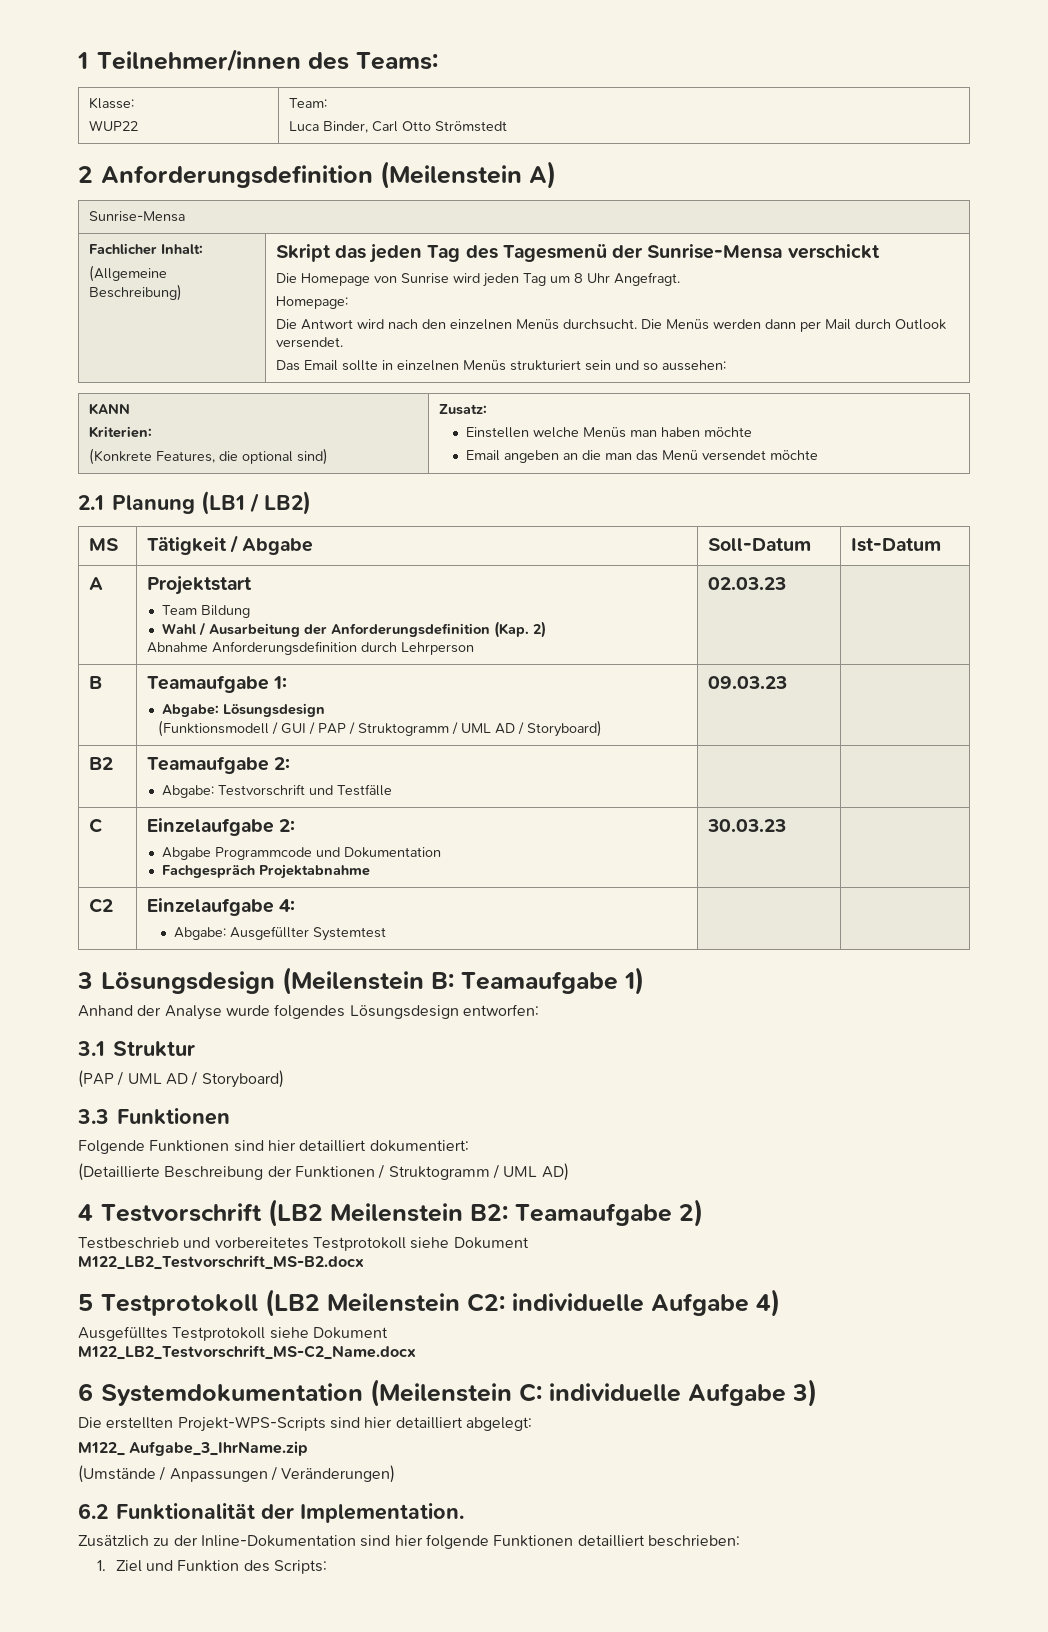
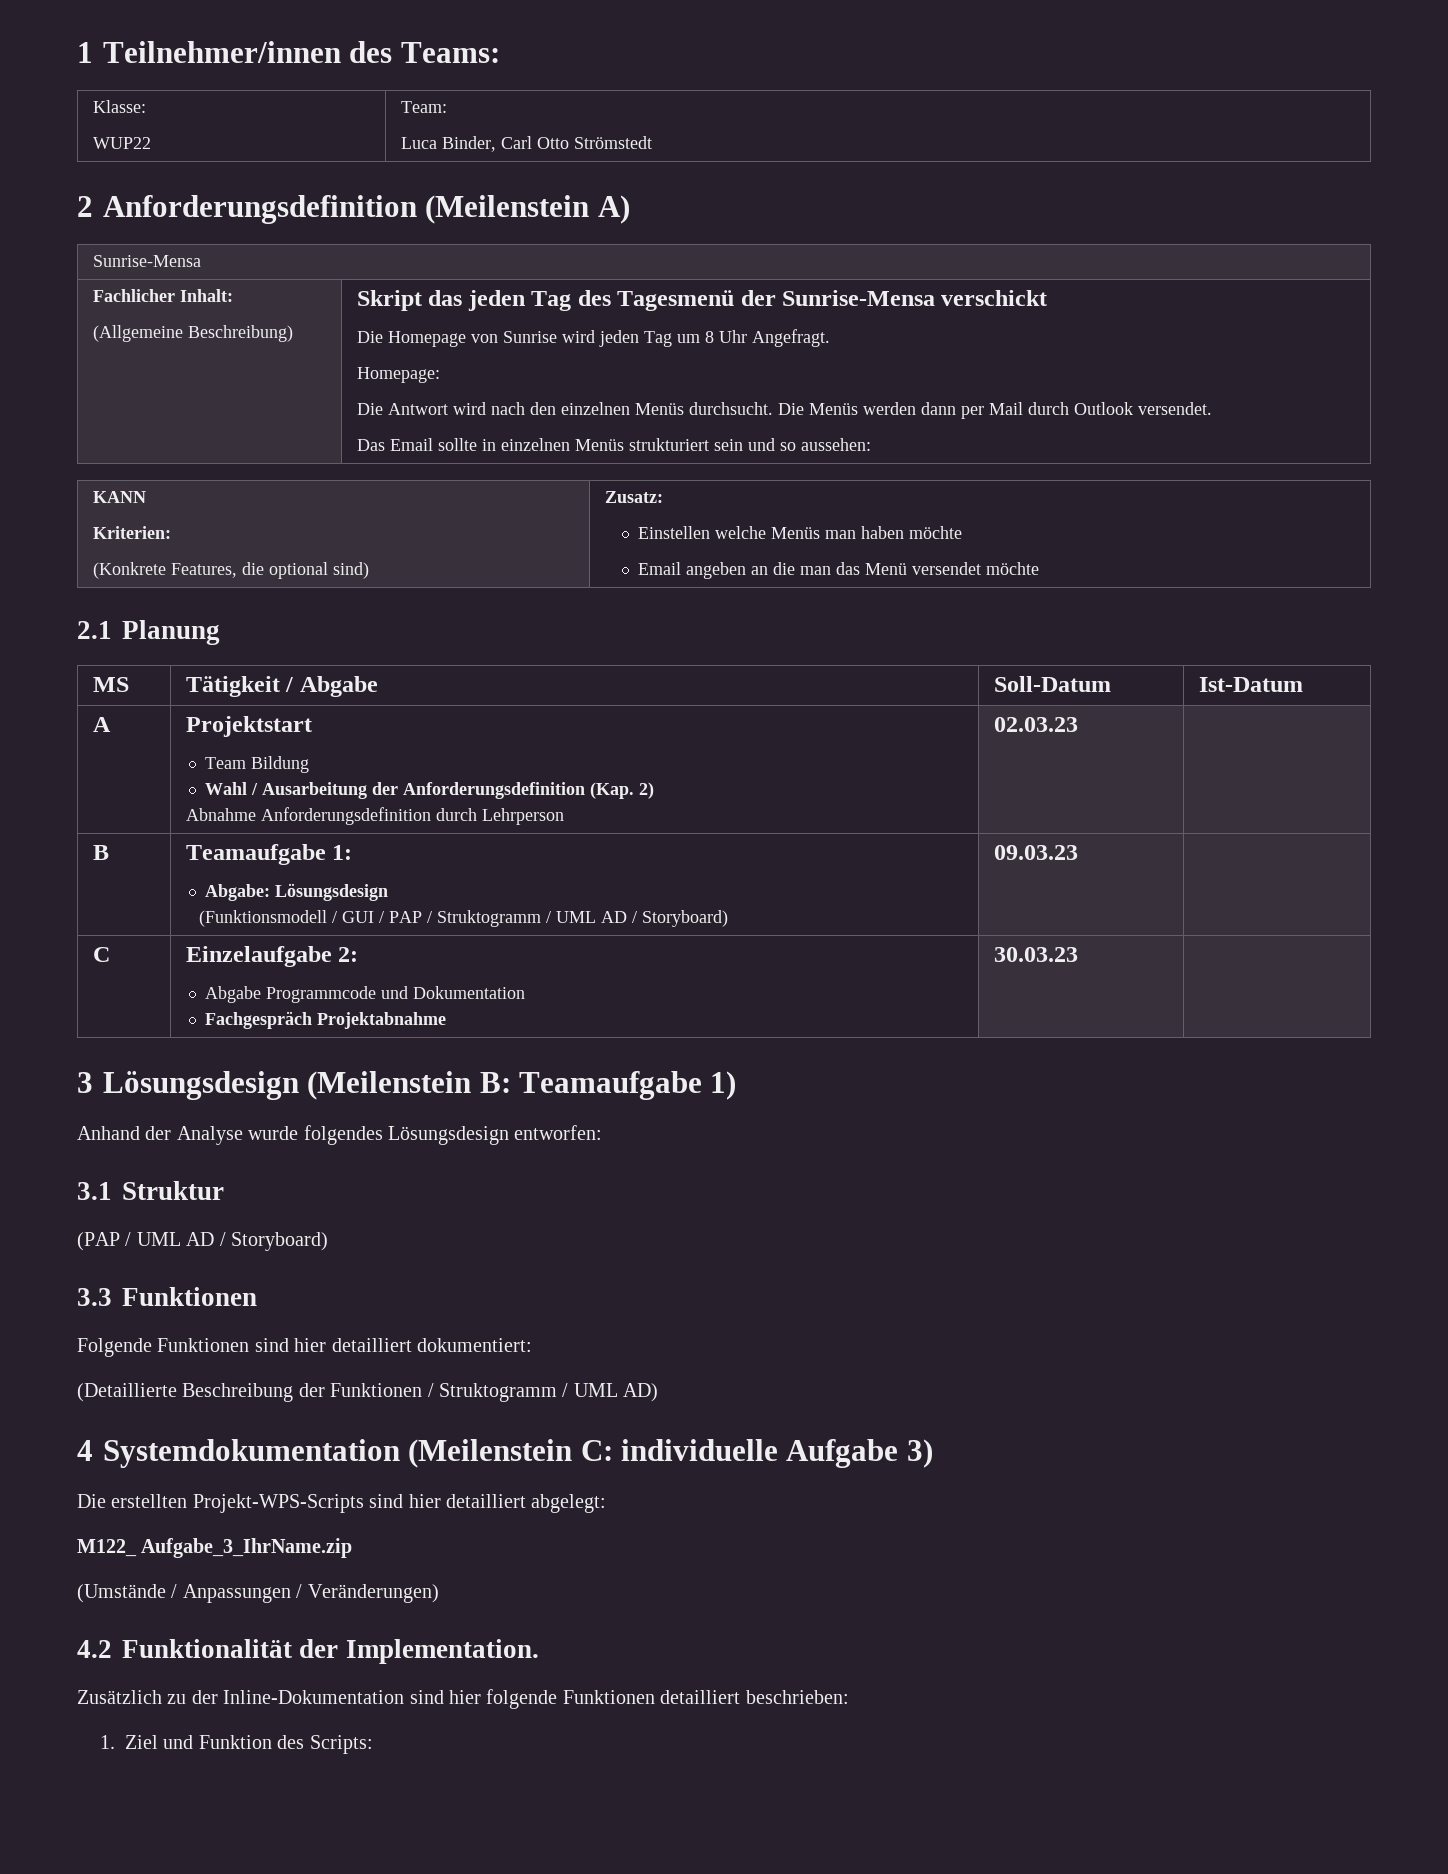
- 2.1 Planung (LB1 / LB2)
+ 2.1 Planung
- B2 | Teamaufgabe 2:
- Abgabe: Testvorschrift und Testfälle | |
- C2 | Einzelaufgabe 4:
- Abgabe: Ausgefüllter Systemtest | |
- 4 Testvorschrift (LB2 Meilenstein B2: Teamaufgabe 2)
- Testbeschrieb und vorbereitetes Testprotokoll siehe Dokument
- M122_LB2_Testvorschrift_MS-B2.docx
- 5 Testprotokoll (LB2 Meilenstein C2: individuelle Aufgabe 4)
- Ausgefülltes Testprotokoll siehe Dokument
- M122_LB2_Testvorschrift_MS-C2_Name.docx
- 6 Systemdokumentation (Meilenstein C: individuelle Aufgabe 3)
+ 4 Systemdokumentation (Meilenstein C: individuelle Aufgabe 3)
- 6.2 Funktionalität der Implementation.
+ 4.2 Funktionalität der Implementation.

